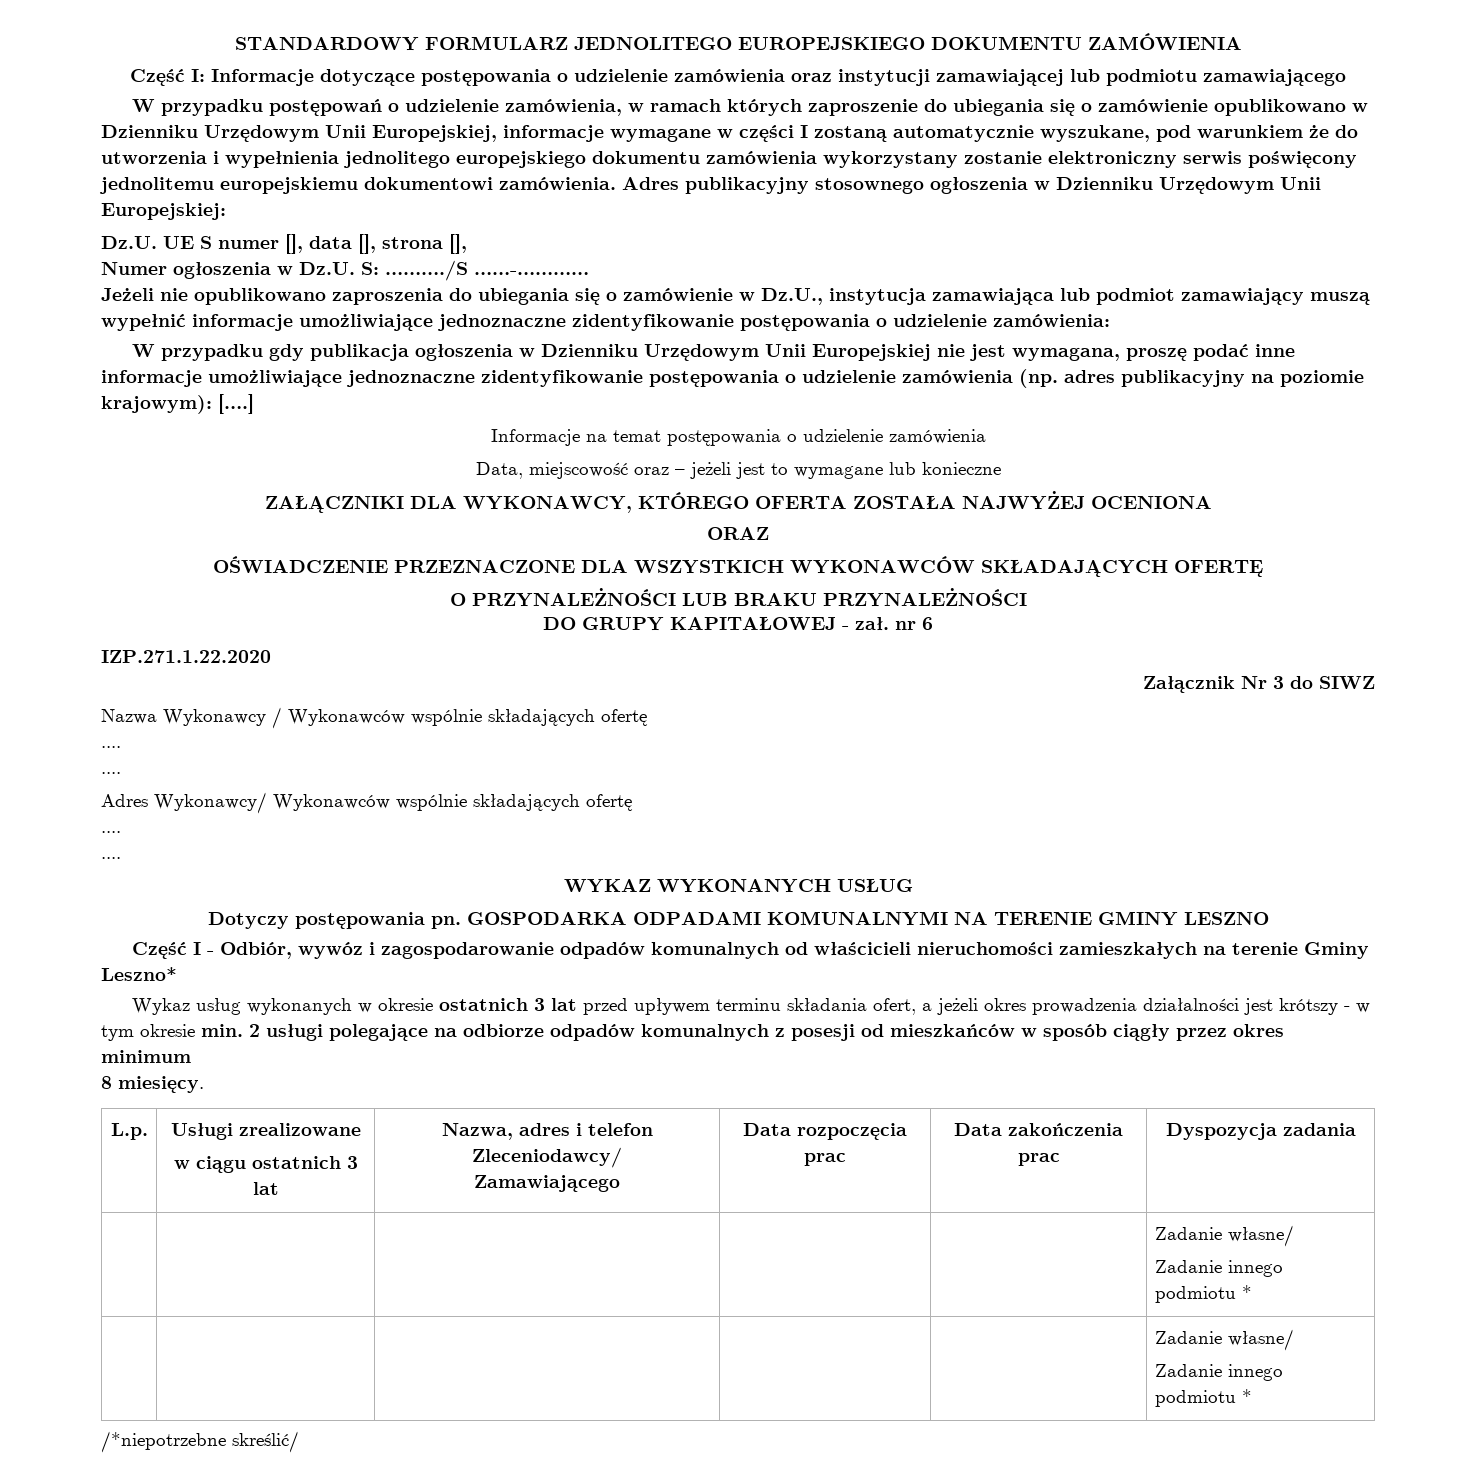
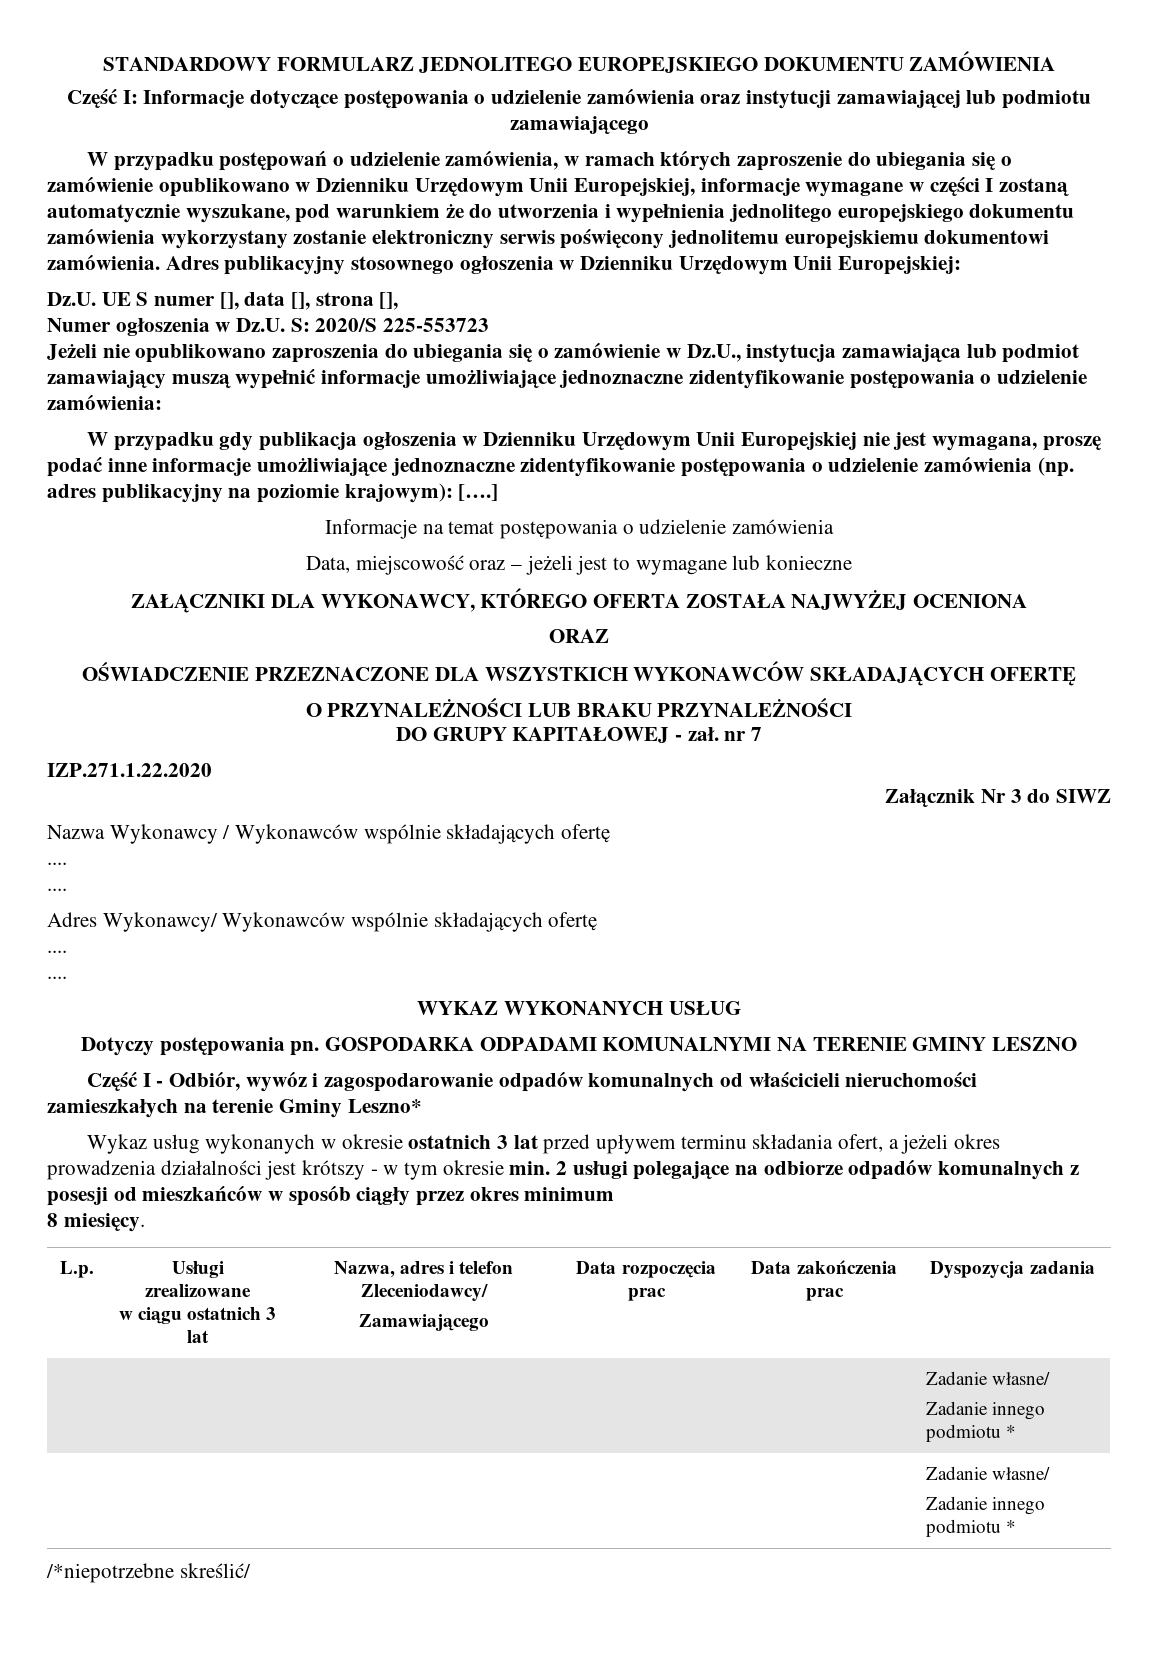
- Numer ogłoszenia w Dz.U. S: ………./S ……-…………
+ Numer ogłoszenia w Dz.U. S: 2020/S 225-553723
- DO GRUPY KAPITAŁOWEJ - zał. nr 6
+ DO GRUPY KAPITAŁOWEJ - zał. nr 7

